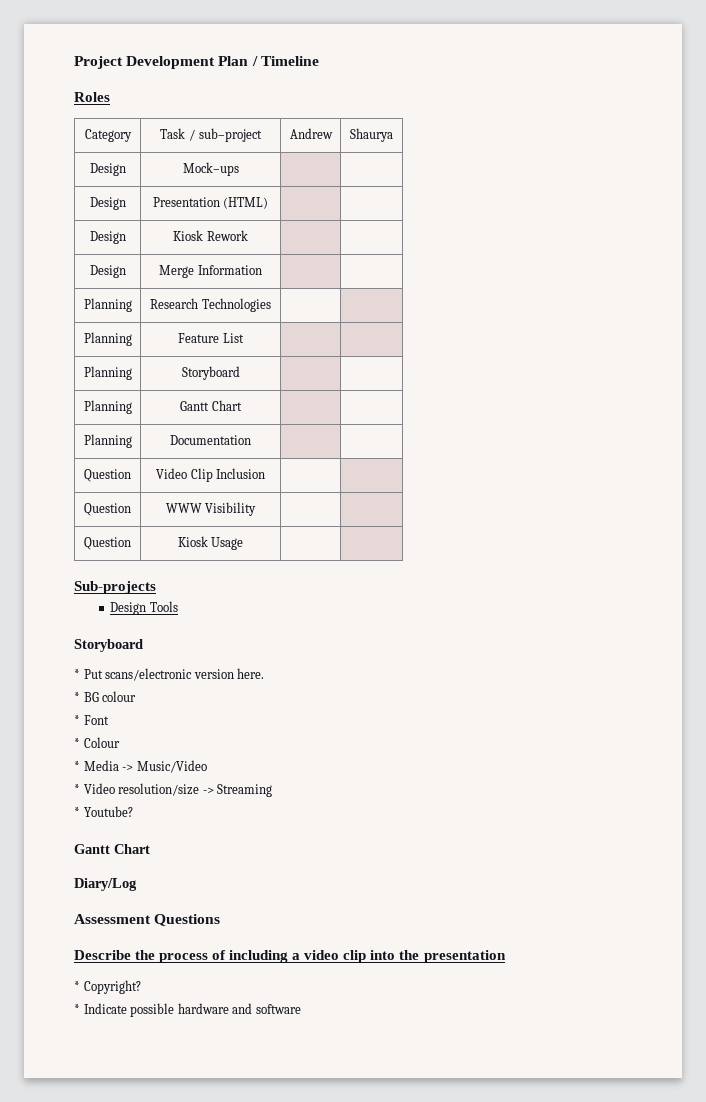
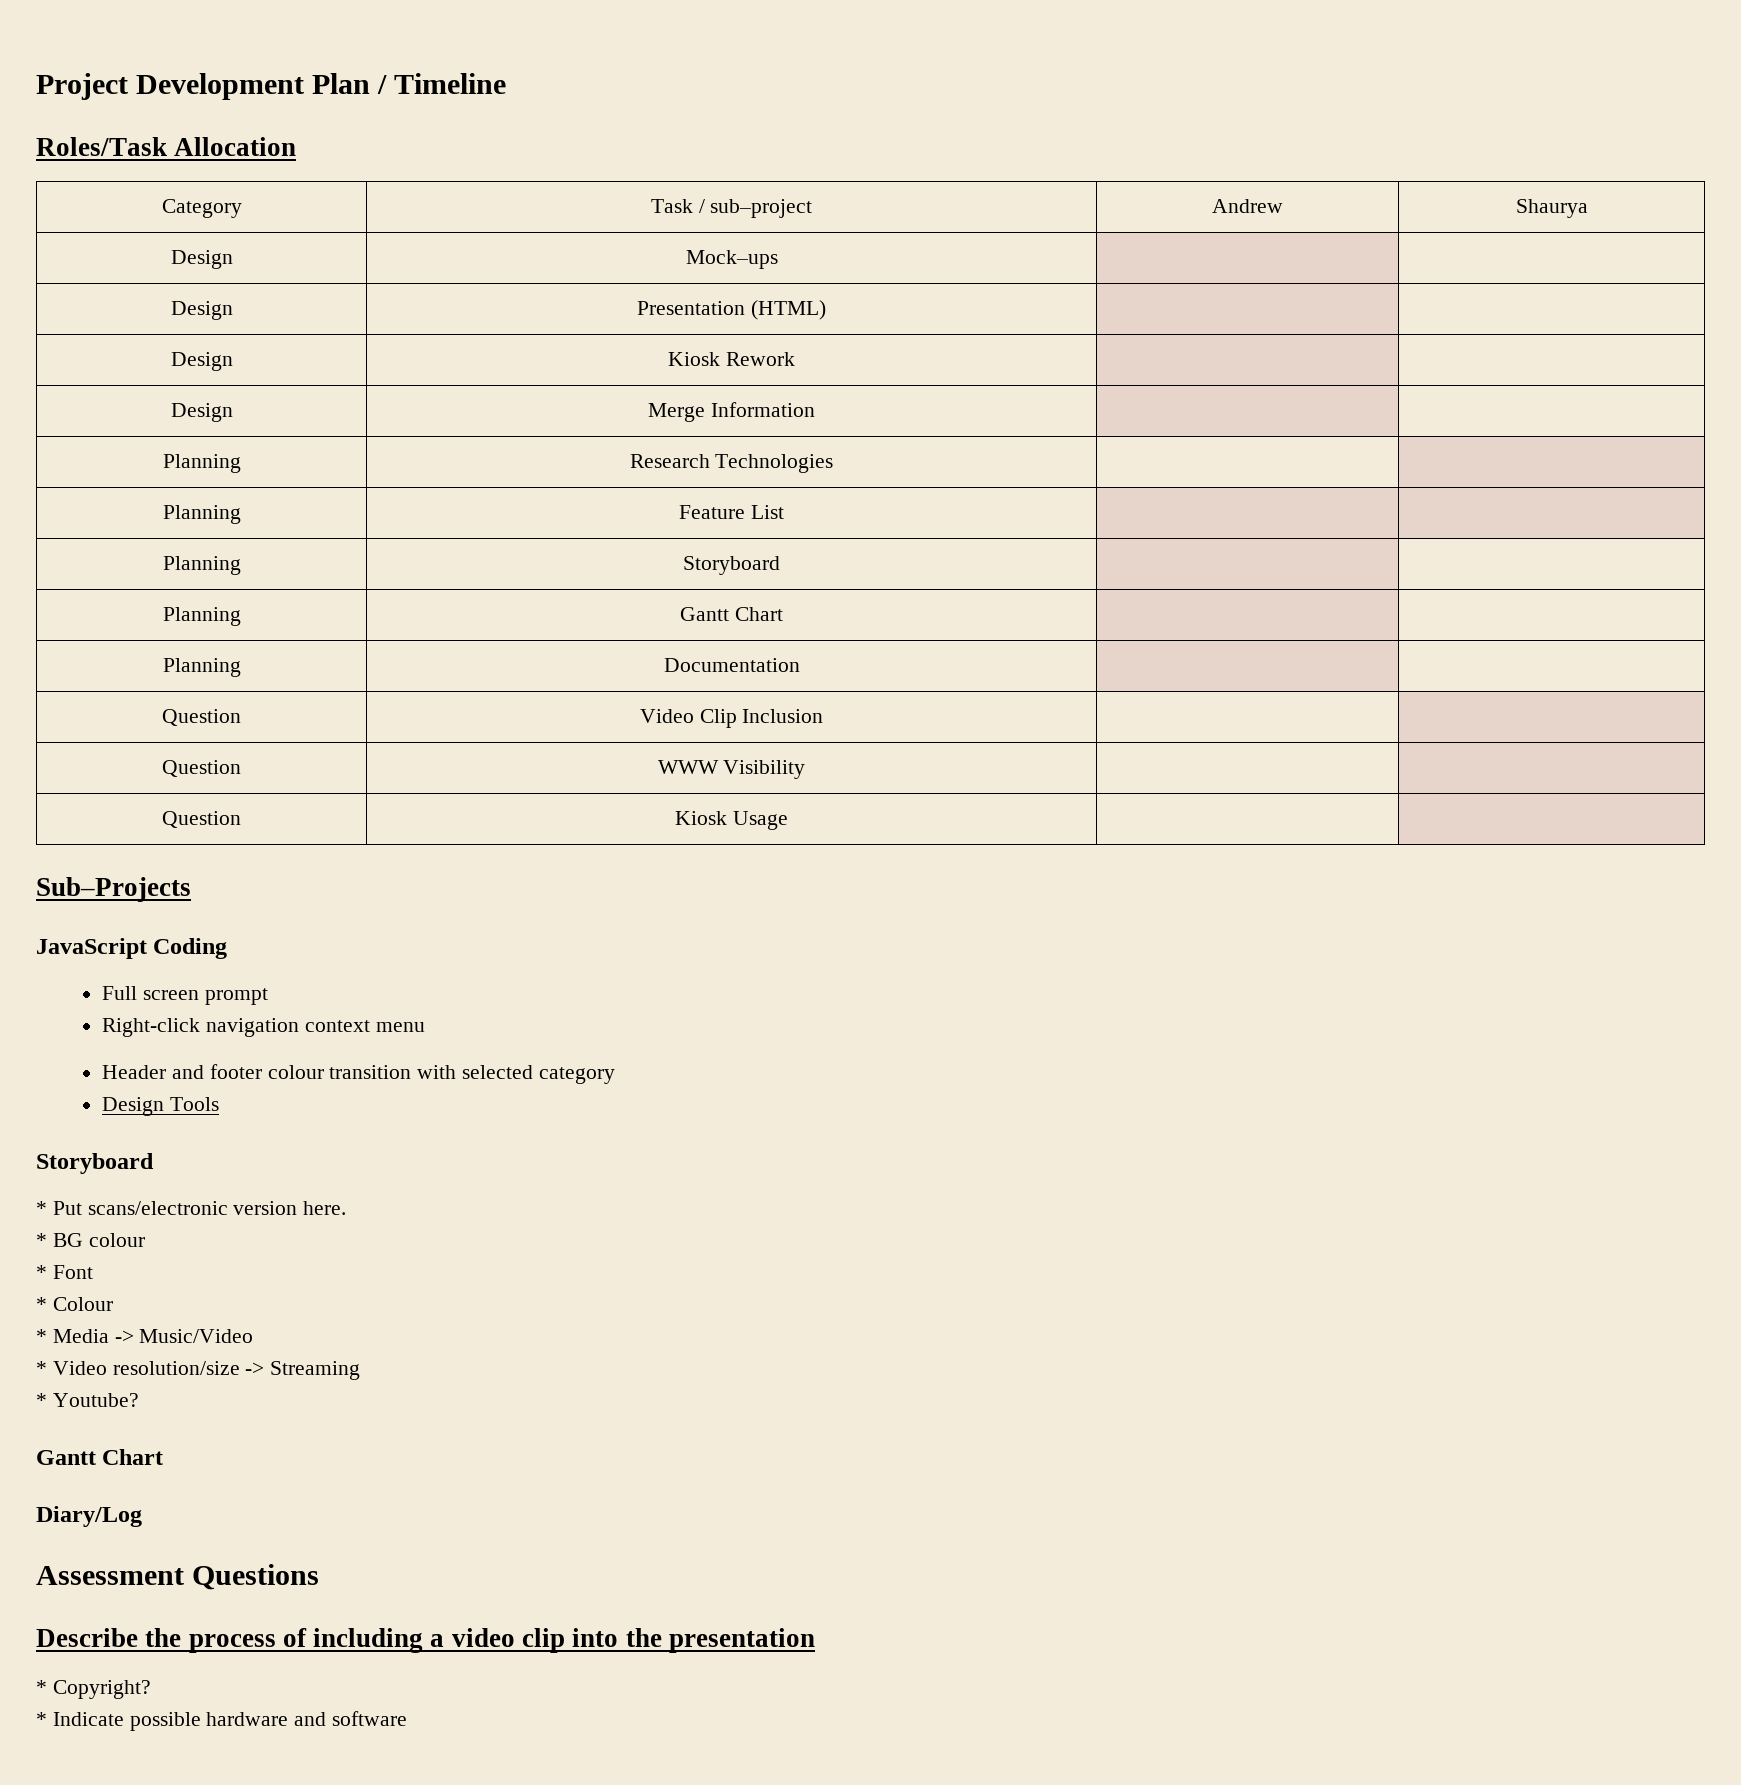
- Roles
+ Roles/Task Allocation
- Sub-projects
+ Sub–Projects
+ JavaScript Coding
+ Full screen prompt
+ Right-click navigation context menu
+ Header and footer colour transition with selected category

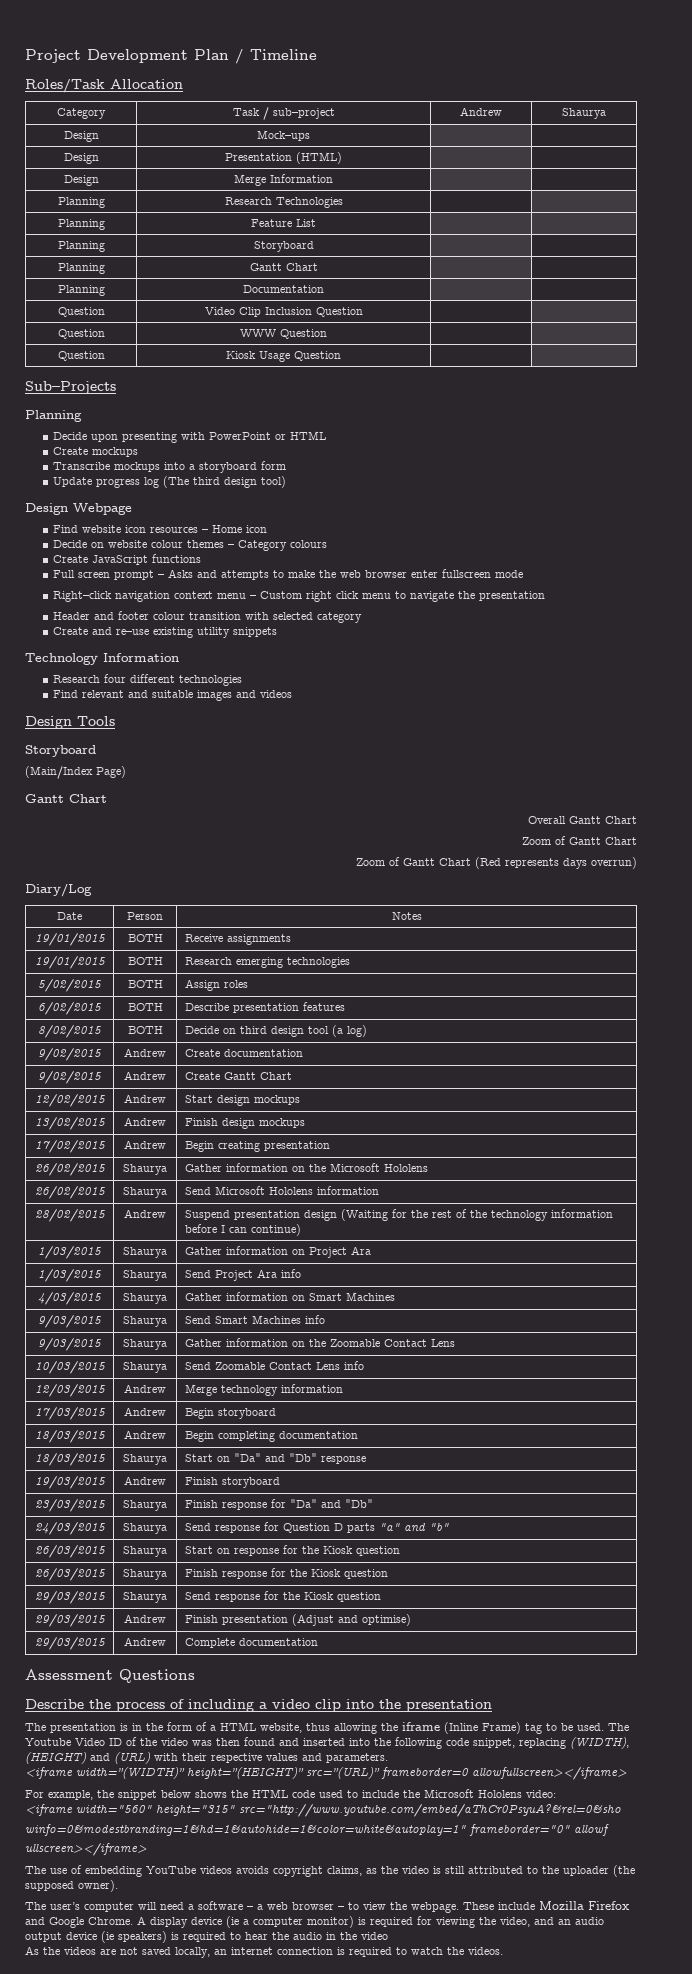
- Design | Kiosk Rework | |
- Question | Video Clip Inclusion | |
+ Question | Video Clip Inclusion Question | |
- Question | WWW Visibility | |
+ Question | WWW Question | |
- Question | Kiosk Usage | |
+ Question | Kiosk Usage Question | |
  Sub–Projects
- JavaScript Coding
- Full screen prompt
- Right-click navigation context menu
+ Planning
+ Decide upon presenting with PowerPoint or HTML
+ Create mockups
+ Transcribe mockups into a storyboard form
+ Update progress log (The third design tool)
+ Design Webpage
+ Find website icon resources – Home icon
+ Decide on website colour themes – Category colours
+ Create JavaScript functions
+ Full screen prompt – Asks and attempts to make the web browser enter fullscreen mode
+ Right–click navigation context menu – Custom right click menu to navigate the presentation
+ Create and re–use existing utility snippets
+ Technology Information
+ Research four different technologies
+ Find relevant and suitable images and videos
  Design Tools
  Storyboard
- * Put scans/electronic version here.
- * BG colour
- * Font
- * Colour
- * Media -> Music/Video
- * Video resolution/size -> Streaming
- * Youtube?
+ (Main/Index Page)
  Gantt Chart
+ Overall Gantt Chart
+ Zoom of Gantt Chart
+ Zoom of Gantt Chart (Red represents days overrun)
  Diary/Log
+ Date | Person | Notes
+ 19/01/2015 | BOTH | Receive assignments
+ 19/01/2015 | BOTH | Research emerging technologies
+ 5/02/2015 | BOTH | Assign roles
+ 6/02/2015 | BOTH | Describe presentation features
+ 8/02/2015 | BOTH | Decide on third design tool (a log)
+ 9/02/2015 | Andrew | Create documentation
+ 9/02/2015 | Andrew | Create Gantt Chart
+ 12/02/2015 | Andrew | Start design mockups
+ 13/02/2015 | Andrew | Finish design mockups
+ 17/02/2015 | Andrew | Begin creating presentation
+ 26/02/2015 | Shaurya | Gather information on the Microsoft Hololens
+ 26/02/2015 | Shaurya | Send Microsoft Hololens information
+ 28/02/2015 | Andrew | Suspend presentation design (Waiting for the rest of the technology information before I can continue)
+ 1/03/2015 | Shaurya | Gather information on Project Ara
+ 1/03/2015 | Shaurya | Send Project Ara info
+ 4/03/2015 | Shaurya | Gather information on Smart Machines
+ 9/03/2015 | Shaurya | Send Smart Machines info
+ 9/03/2015 | Shaurya | Gather information on the Zoomable Contact Lens
+ 10/03/2015 | Shaurya | Send Zoomable Contact Lens info
+ 12/03/2015 | Andrew | Merge technology information
+ 17/03/2015 | Andrew | Begin storyboard
+ 18/03/2015 | Andrew | Begin completing documentation
+ 18/03/2015 | Shaurya | Start on "Da" and "Db" response
+ 19/03/2015 | Andrew | Finish storyboard
+ 23/03/2015 | Shaurya | Finish response for "Da" and "Db"
+ 24/03/2015 | Shaurya | Send response for Question D parts "a" and "b"
+ 26/03/2015 | Shaurya | Start on response for the Kiosk question
+ 26/03/2015 | Shaurya | Finish response for the Kiosk question
+ 29/03/2015 | Shaurya | Send response for the Kiosk question
+ 29/03/2015 | Andrew | Finish presentation (Adjust and optimise)
+ 29/03/2015 | Andrew | Complete documentation
- * Copyright?
- * Indicate possible hardware and software
+ The presentation is in the form of a HTML website, thus allowing the iframe (Inline Frame) tag to be used. The Youtube Video ID of the video was then found and inserted into the following code snippet, replacing (WIDTH), (HEIGHT) and (URL) with their respective values and parameters.
+ <iframe width=”(WIDTH)” height=”(HEIGHT)” src=”(URL)” frameborder=0 allowfullscreen></iframe>
+ For example, the snippet below shows the HTML code used to include the Microsoft Hololens video:
+ <iframe width="560" height="315" src="http://www.youtube.com/embed/aThCr0PsyuA?&rel=0&sho
+ winfo=0&modestbranding=1&hd=1&autohide=1&color=white&autoplay=1" frameborder="0" allowf
+ ullscreen></iframe>
+ The use of embedding YouTube videos avoids copyright claims, as the video is still attributed to the uploader (the supposed owner).
+ The user’s computer will need a software – a web browser – to view the webpage. These include Mozilla Firefox and Google Chrome. A display device (ie a computer monitor) is required for viewing the video, and an audio output device (ie speakers) is required to hear the audio in the video
+ As the videos are not saved locally, an internet connection is required to watch the videos.

